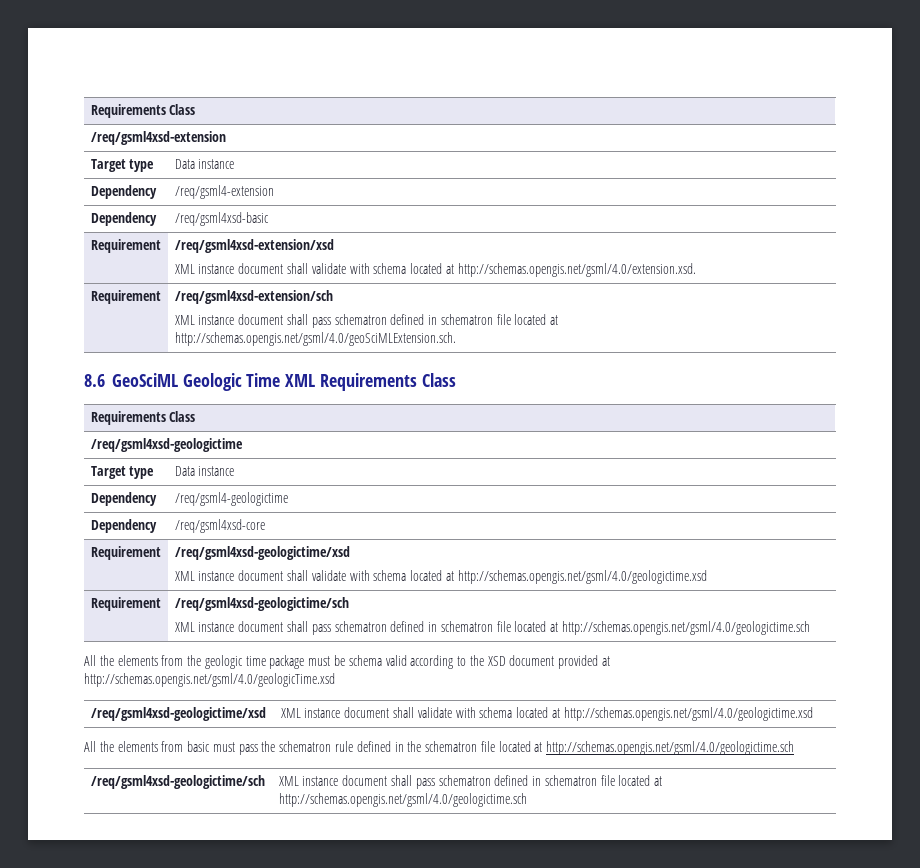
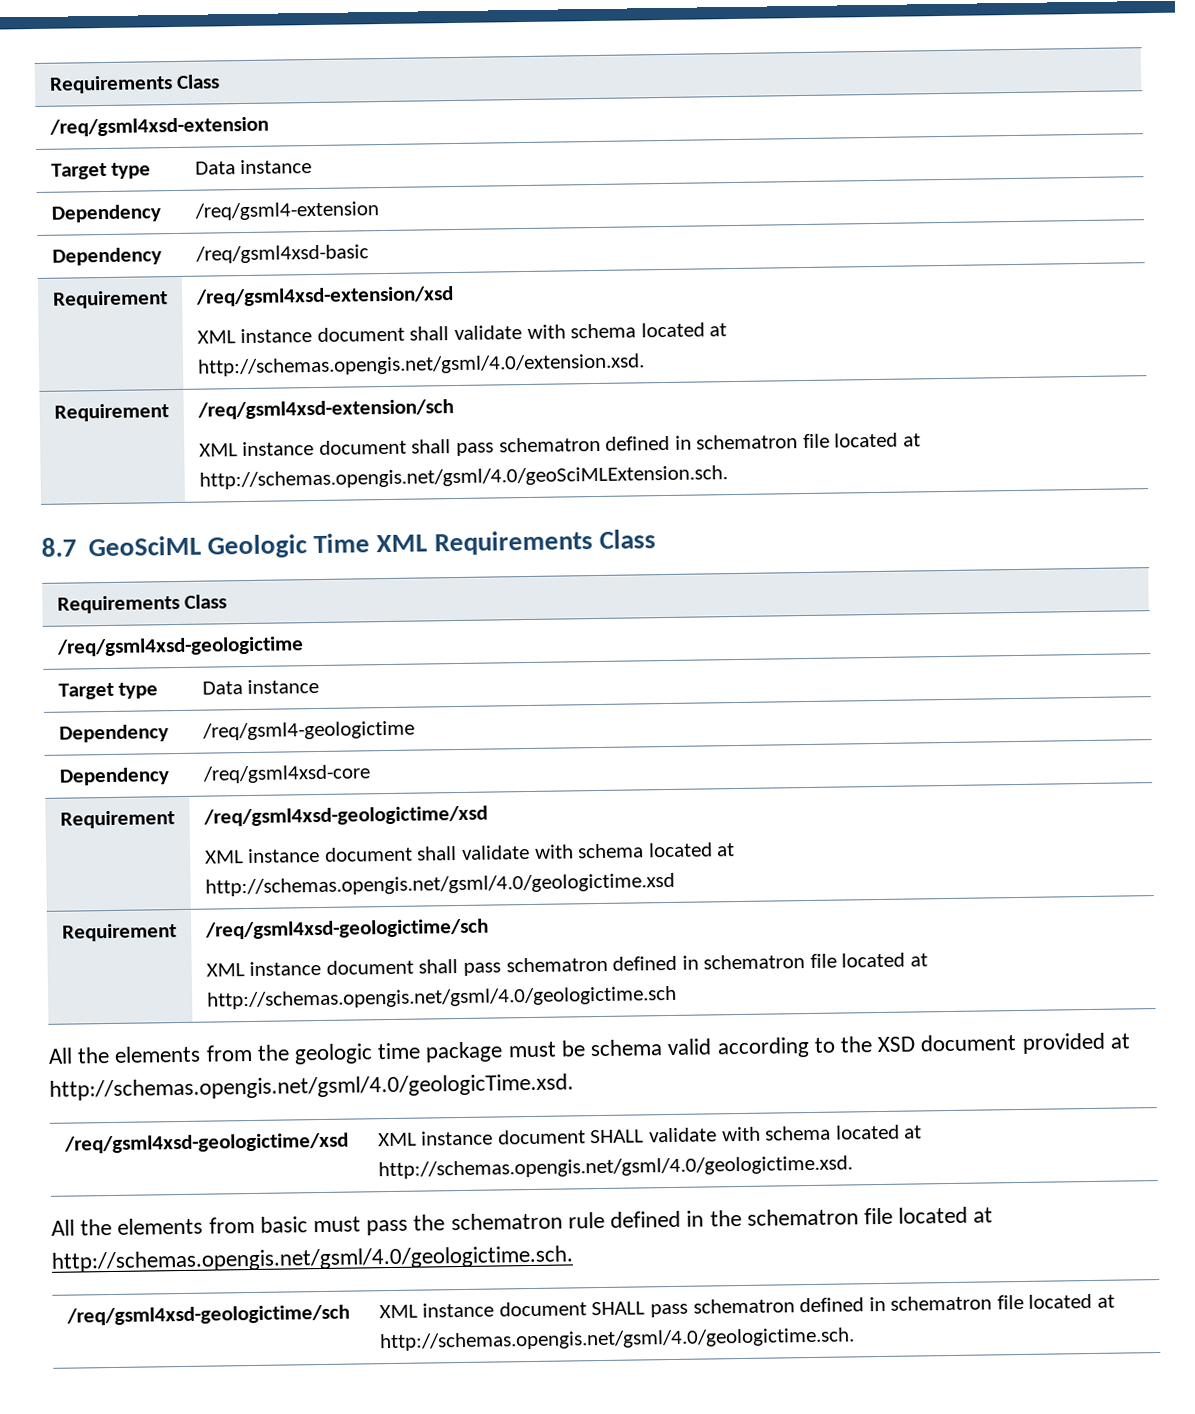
- 8.6 GeoSciML Geologic Time XML Requirements Class
+ 8.7 GeoSciML Geologic Time XML Requirements Class
- All the elements from the geologic time package must be schema valid according to the XSD document provided at http://schemas.opengis.net/gsml/4.0/geologicTime.xsd
+ All the elements from the geologic time package must be schema valid according to the XSD document provided at http://schemas.opengis.net/gsml/4.0/geologicTime.xsd.
- /req/gsml4xsd-geologictime/xsd | XML instance document shall validate with schema located at http://schemas.opengis.net/gsml/4.0/geologictime.xsd
+ /req/gsml4xsd-geologictime/xsd | XML instance document SHALL validate with schema located at http://schemas.opengis.net/gsml/4.0/geologictime.xsd.
- All the elements from basic must pass the schematron rule defined in the schematron file located at http://schemas.opengis.net/gsml/4.0/geologictime.sch
+ All the elements from basic must pass the schematron rule defined in the schematron file located at http://schemas.opengis.net/gsml/4.0/geologictime.sch.
- /req/gsml4xsd-geologictime/sch | XML instance document shall pass schematron defined in schematron file located at http://schemas.opengis.net/gsml/4.0/geologictime.sch
+ /req/gsml4xsd-geologictime/sch | XML instance document SHALL pass schematron defined in schematron file located at http://schemas.opengis.net/gsml/4.0/geologictime.sch.

